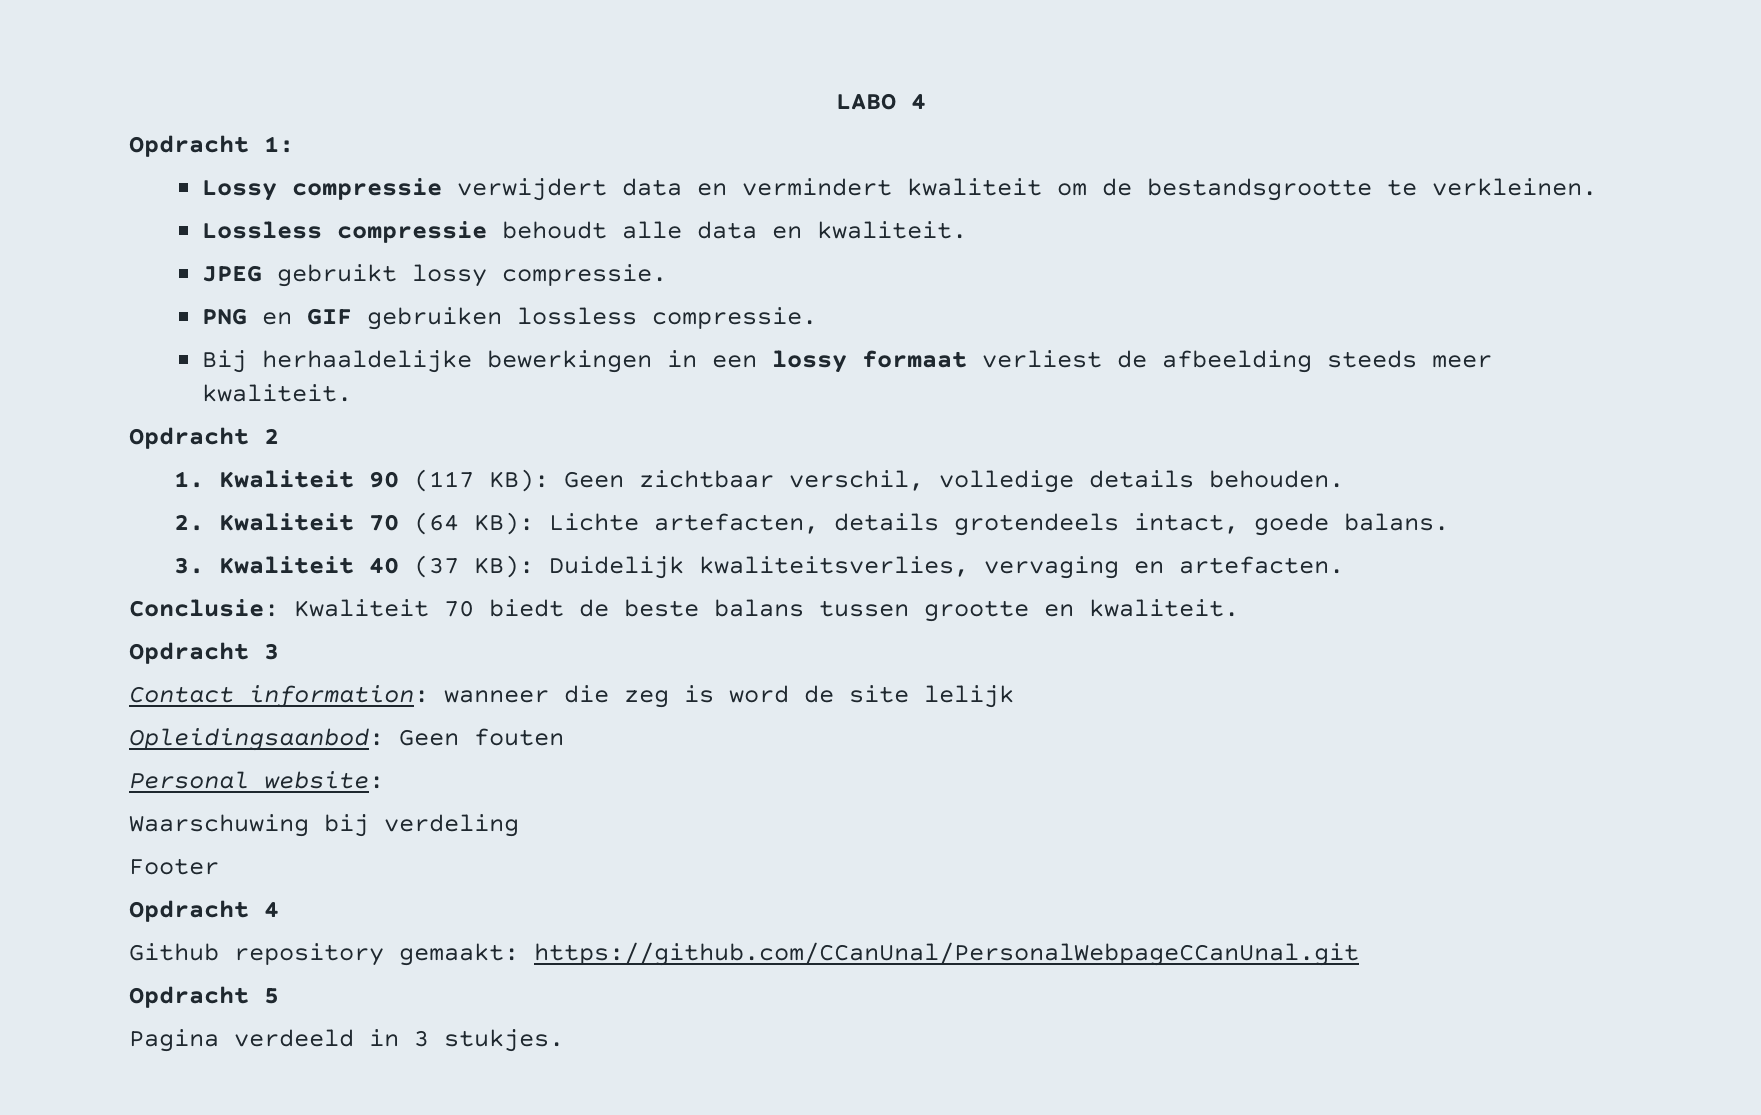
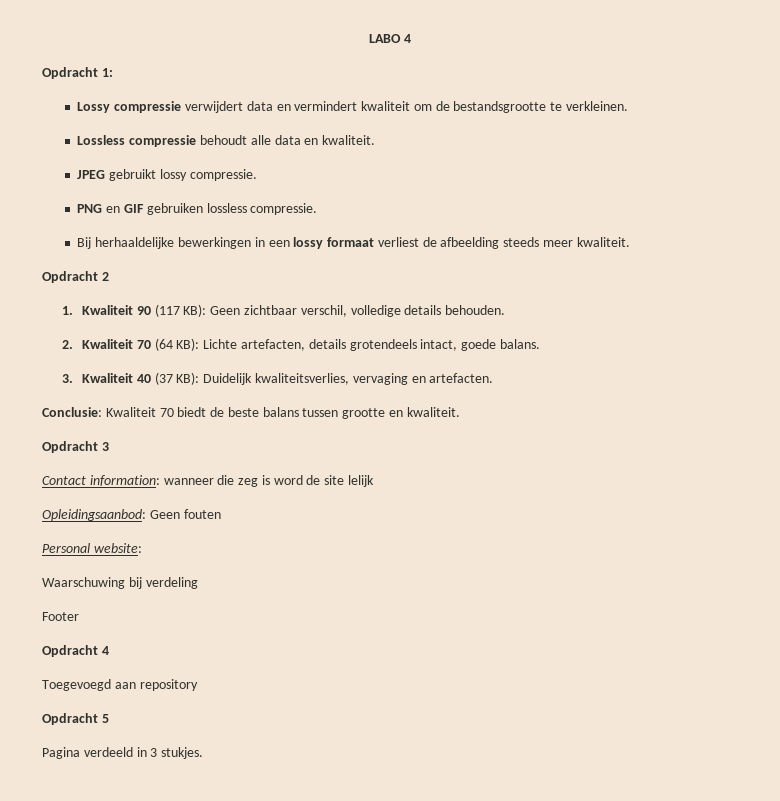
- Github repository gemaakt: https://github.com/CCanUnal/PersonalWebpageCCanUnal.git
+ Toegevoegd aan repository

